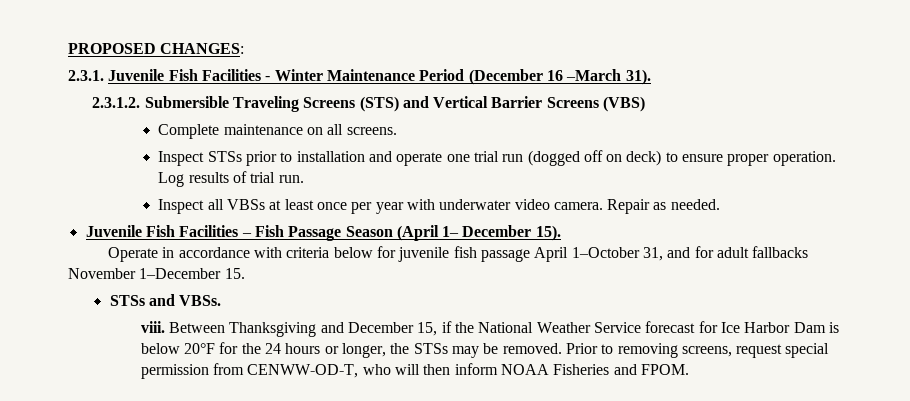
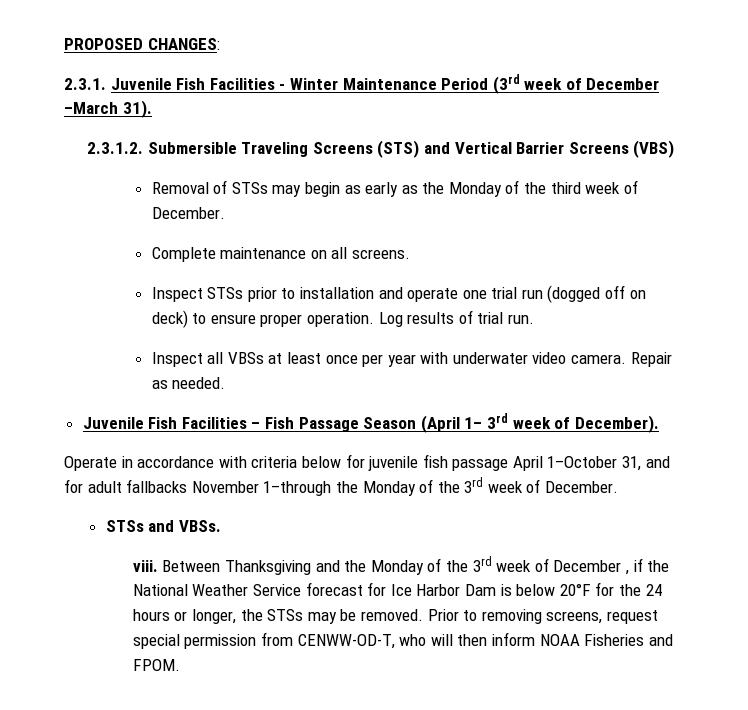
- 2.3.1. Juvenile Fish Facilities - Winter Maintenance Period (December 16 –March 31).
+ 2.3.1. Juvenile Fish Facilities - Winter Maintenance Period (3rd week of December –March 31).
+ Removal of STSs may begin as early as the Monday of the third week of December.
- Juvenile Fish Facilities – Fish Passage Season (April 1– December 15).
+ Juvenile Fish Facilities – Fish Passage Season (April 1– 3rd week of December).
- Operate in accordance with criteria below for juvenile fish passage April 1–October 31, and for adult fallbacks November 1–December 15.
+ Operate in accordance with criteria below for juvenile fish passage April 1–October 31, and for adult fallbacks November 1–through the Monday of the 3rd week of December.
- Between Thanksgiving and December 15, if the National Weather Service forecast for Ice Harbor Dam is below 20°F for the 24 hours or longer, the STSs may be removed.
+ Between Thanksgiving and the Monday of the 3rd week of December , if the National Weather Service forecast for Ice Harbor Dam is below 20°F for the 24 hours or longer, the STSs may be removed.

